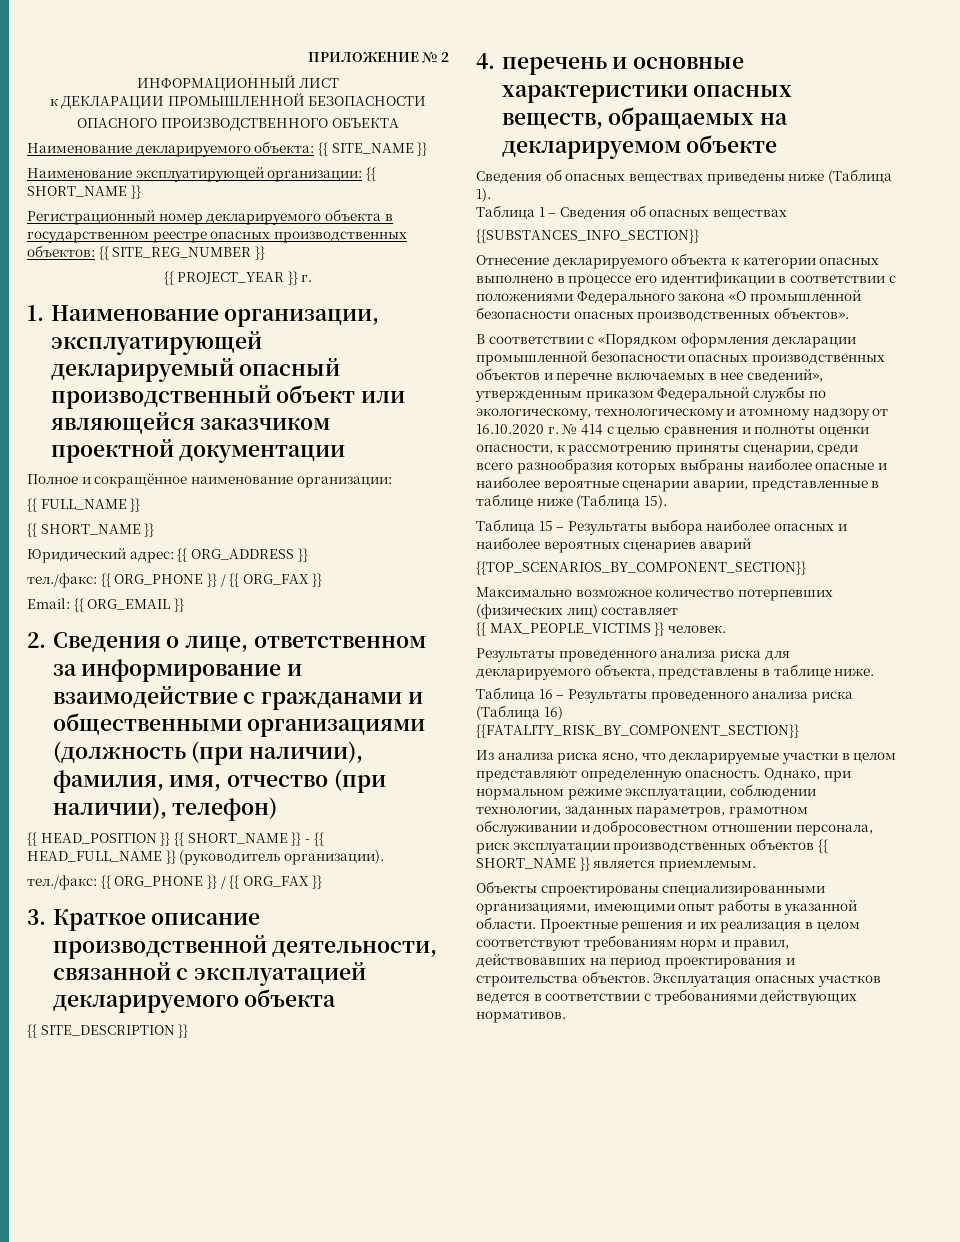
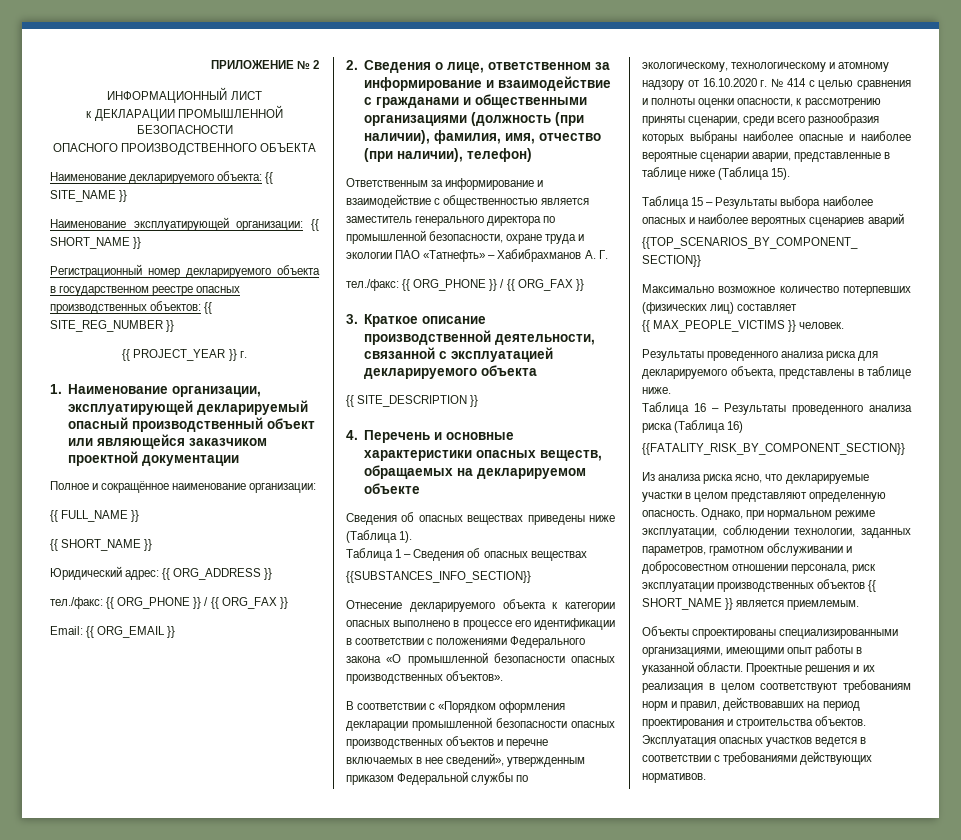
- {{ HEAD_POSITION }} {{ SHORT_NAME }} - {{ HEAD_FULL_NAME }} (руководитель организации).
+ Ответственным за информирование и взаимодействие с общественностью является заместитель генерального директора по промышленной безопасности, охране труда и экологии ПАО «Татнефть» – Хабибрахманов А. Г.
- 4. перечень и основные характеристики опасных веществ, обращаемых на декларируемом объекте
+ 4. Перечень и основные характеристики опасных веществ, обращаемых на декларируемом объекте

